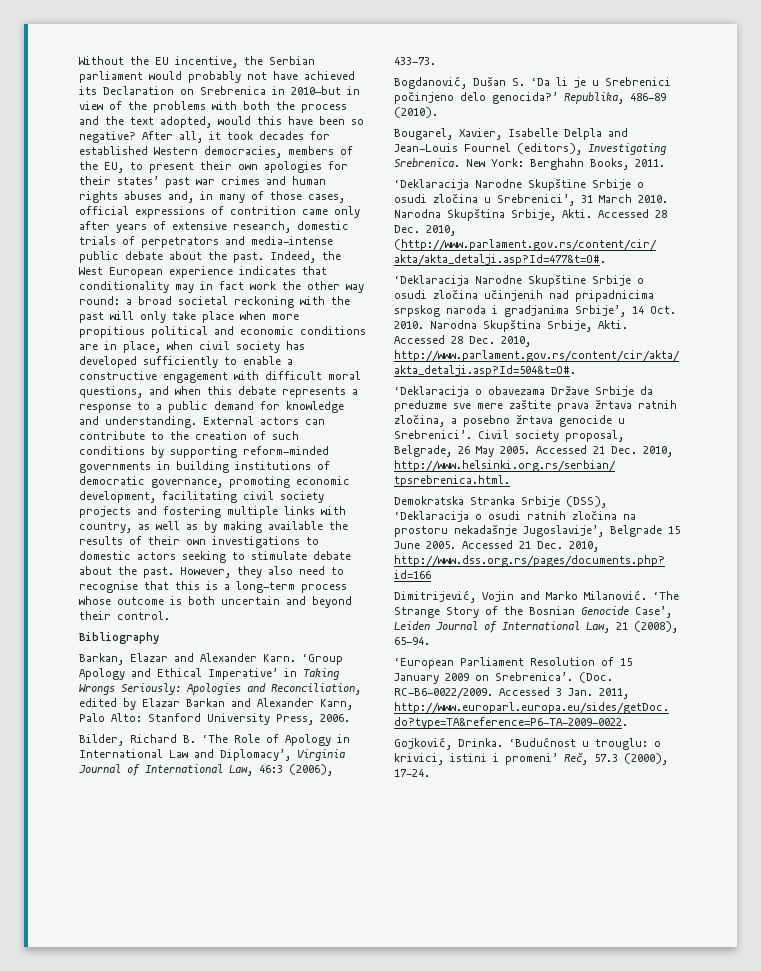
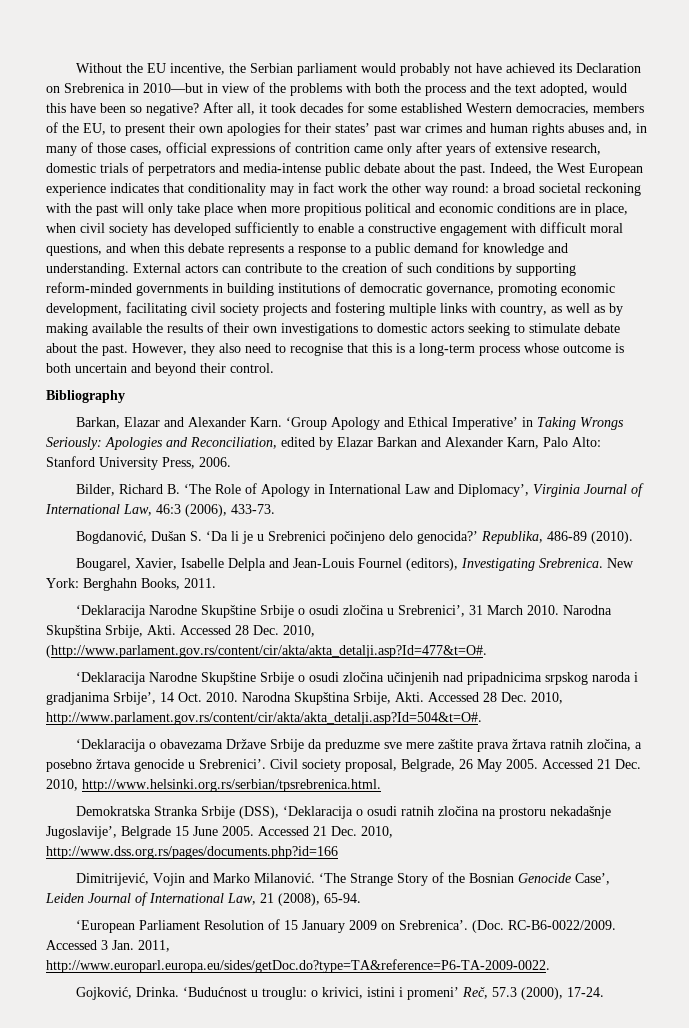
- After all, it took decades for established Western democracies, members of the EU, to present their own apologies for their states’ past war crimes and human rights abuses and, in many of those cases, official expressions of contrition came only after years of extensive research, domestic trials of perpetrators and media-intense public debate about the past.
+ After all, it took decades for some established Western democracies, members of the EU, to present their own apologies for their states’ past war crimes and human rights abuses and, in many of those cases, official expressions of contrition came only after years of extensive research, domestic trials of perpetrators and media-intense public debate about the past.

